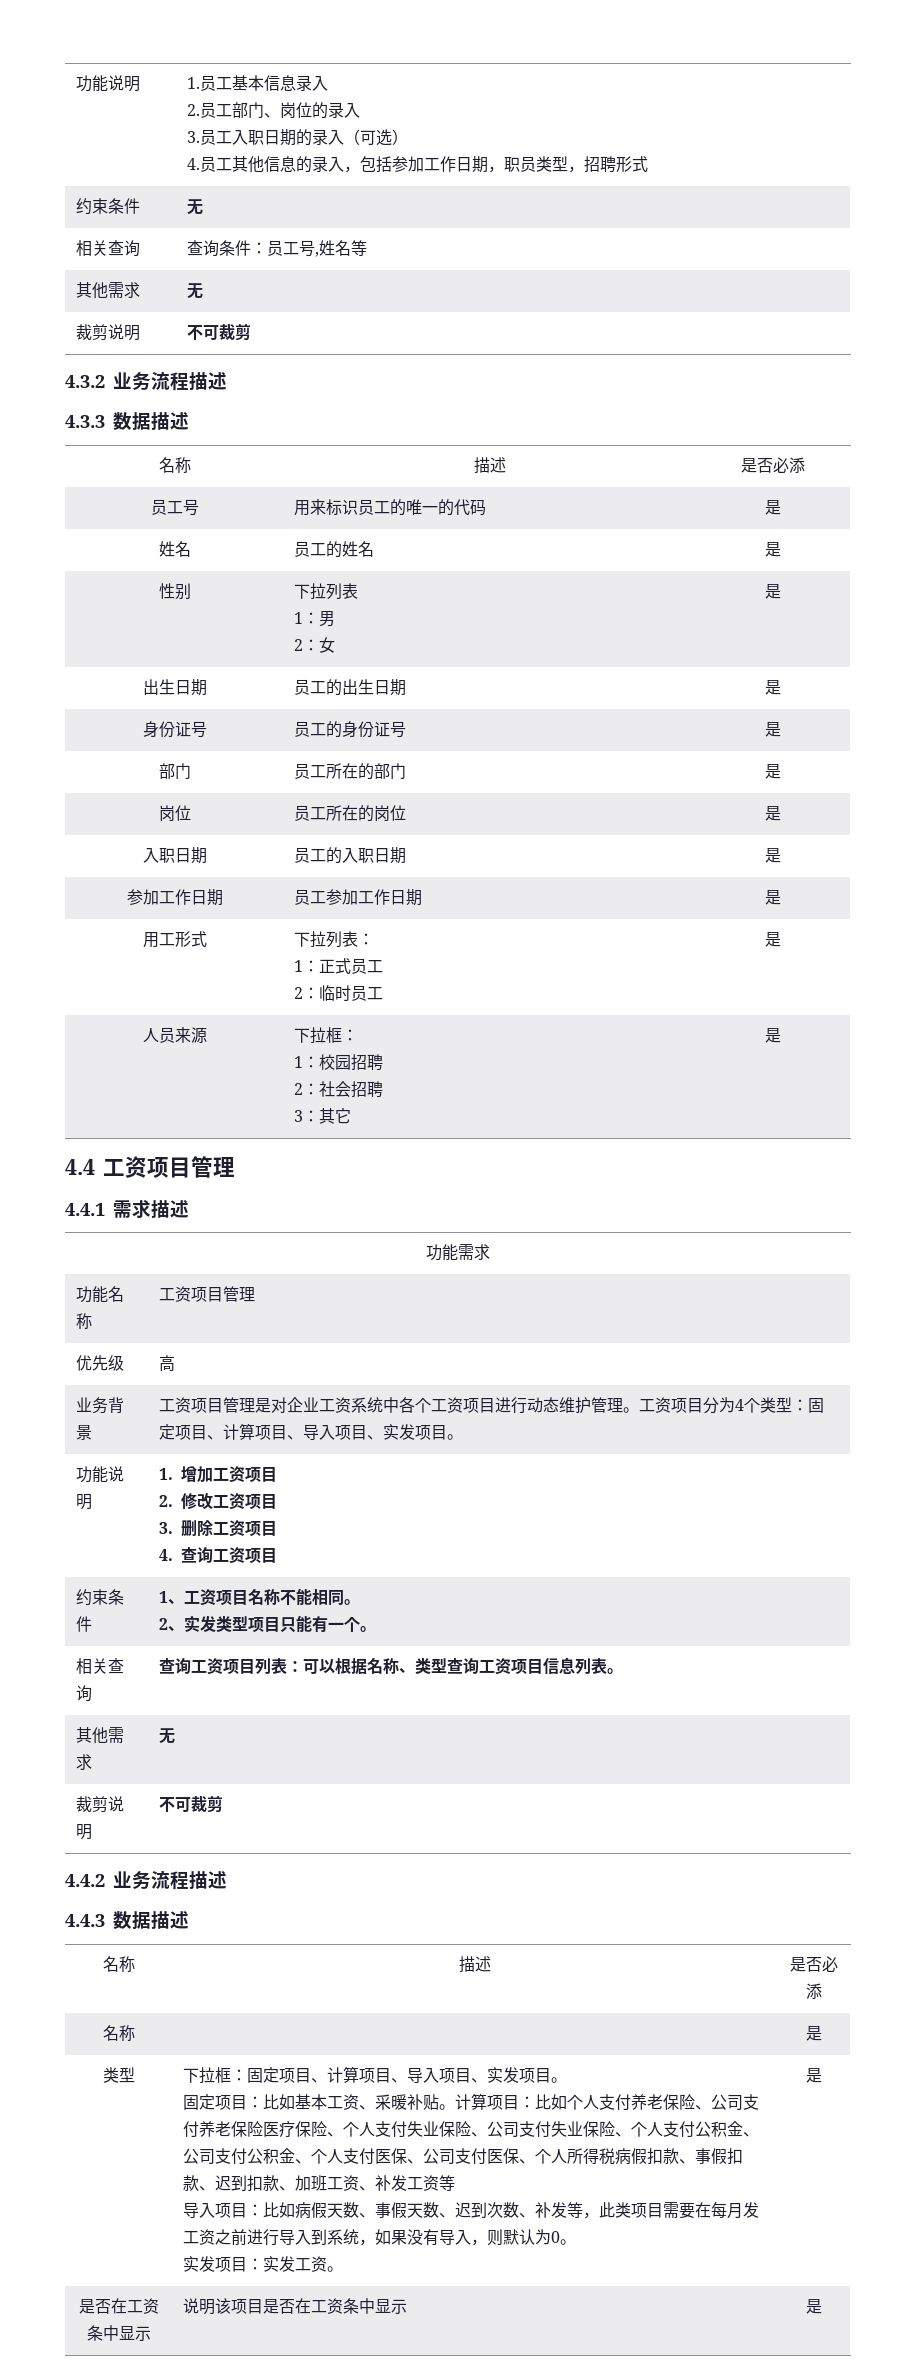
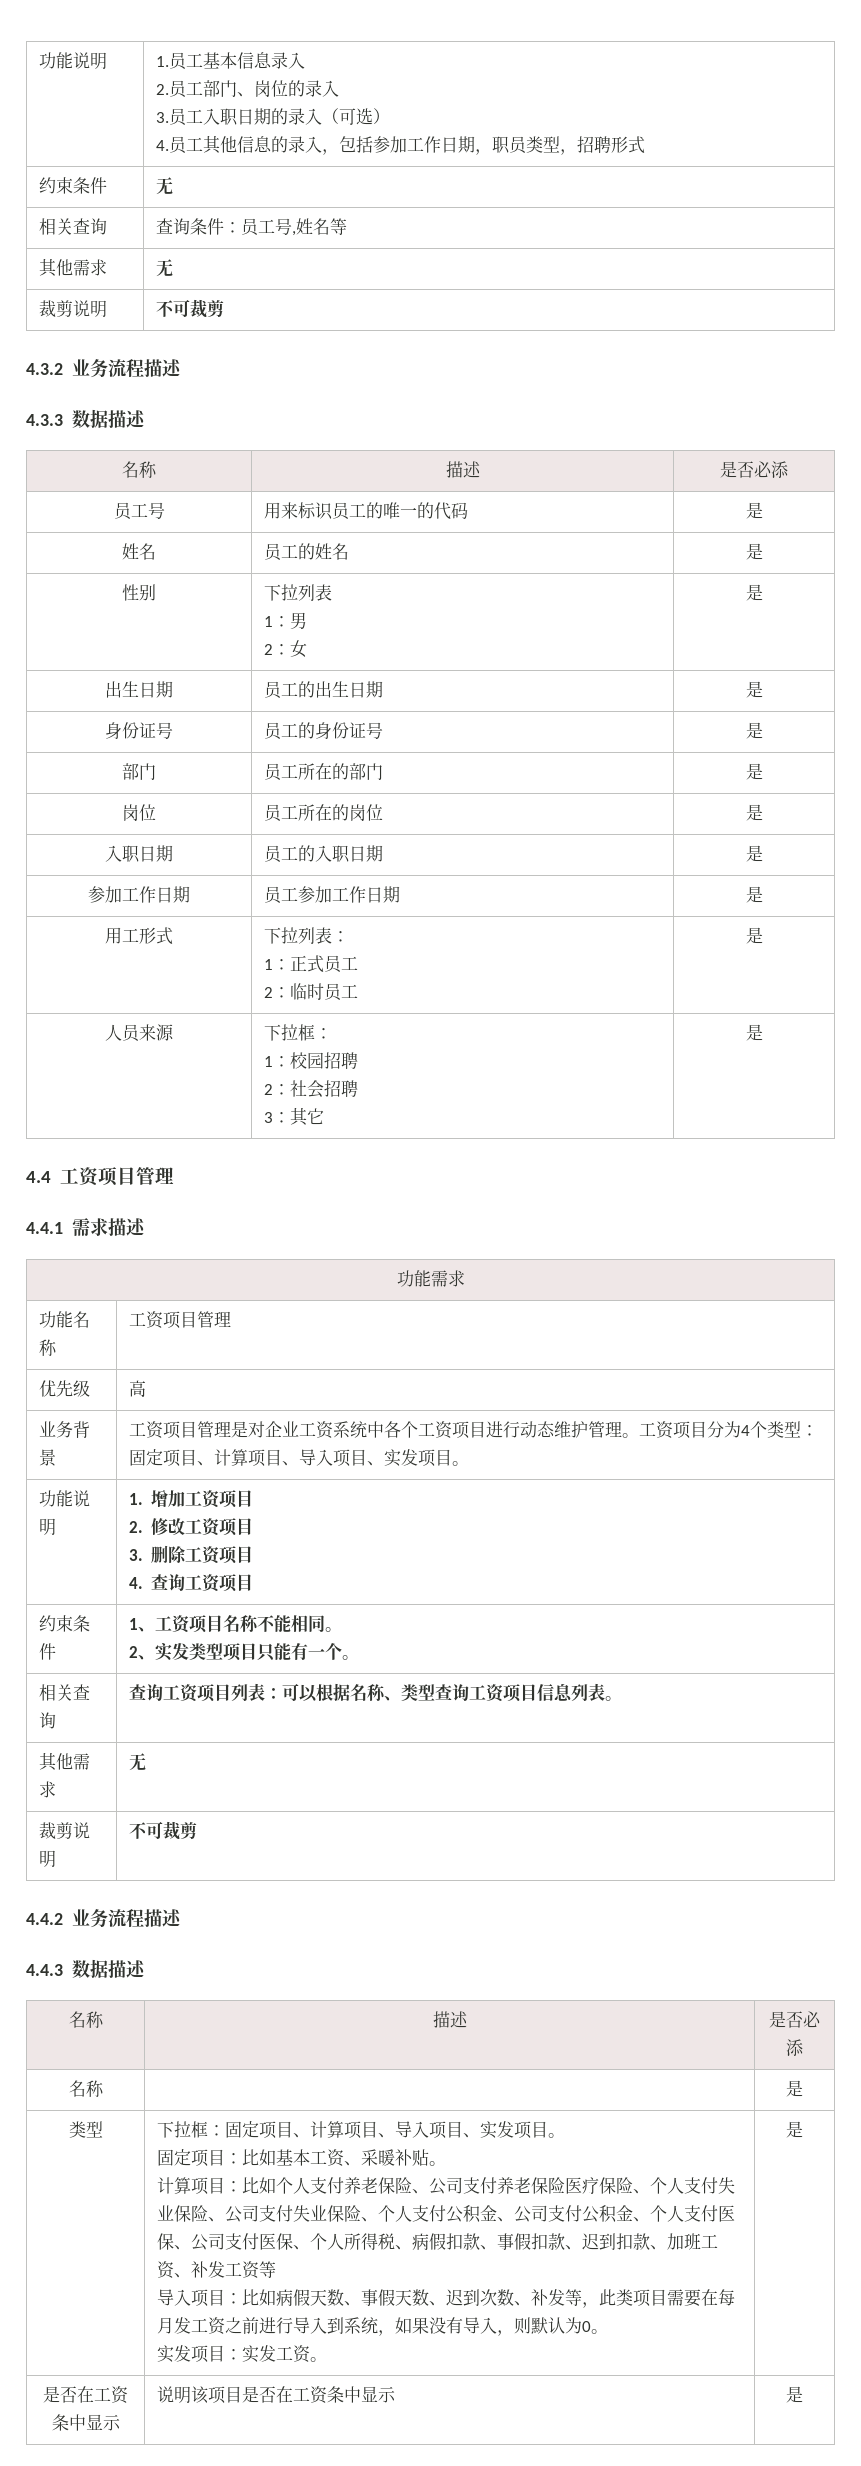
- 比如基本工资、采暖补贴。计算项目：
+ 比如基本工资、采暖补贴。
+ 计算项目：
- 比如个人支付养老保险、公司支付养老保险医疗保险、个人支付失业保险、公司支付失业保险、个人支付公积金、公司支付公积金、个人支付医保、公司支付医保、个人所得税病假扣款、事假扣款、迟到扣款、加班工资、补发工资等
+ 比如个人支付养老保险、公司支付养老保险医疗保险、个人支付失业保险、公司支付失业保险、个人支付公积金、公司支付公积金、个人支付医保、公司支付医保、个人所得税、病假扣款、事假扣款、迟到扣款、加班工资、补发工资等

